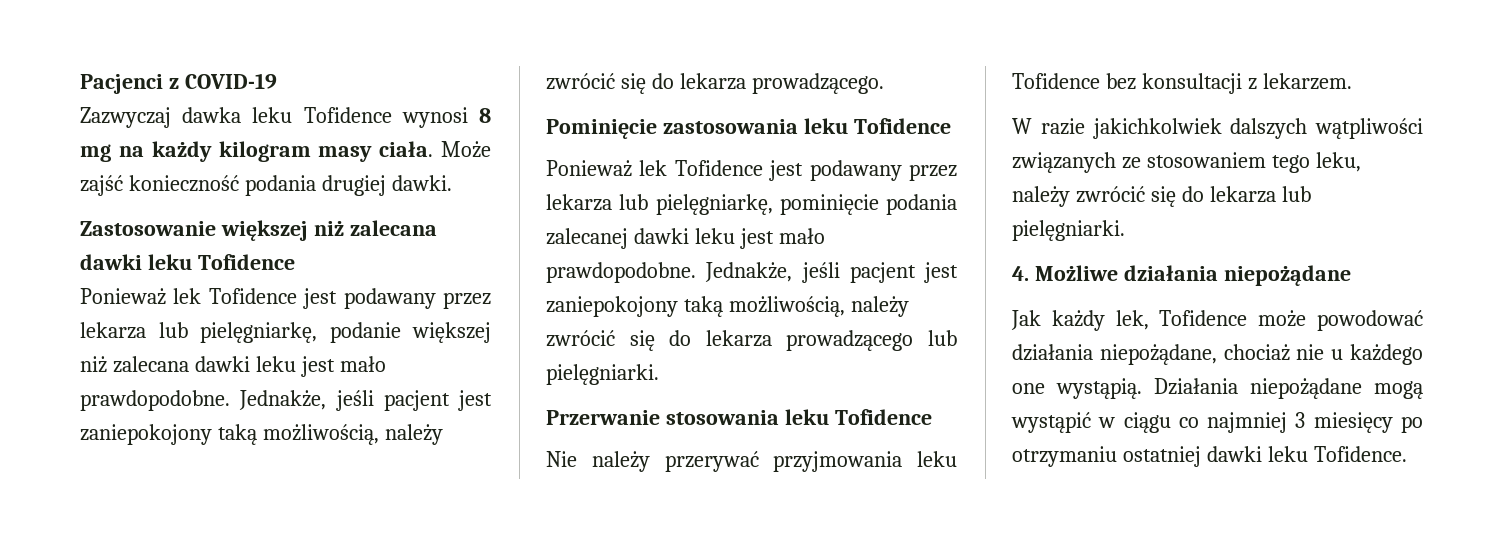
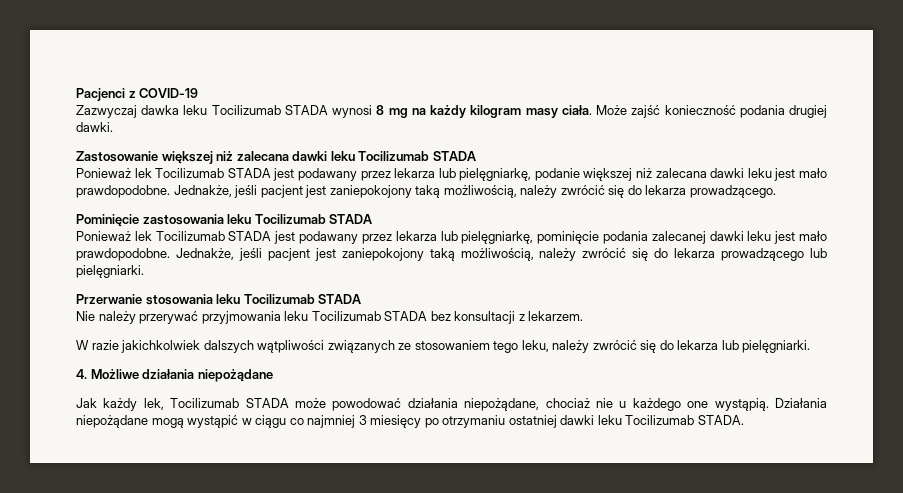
- Zazwyczaj dawka leku Tofidence wynosi 8 mg na każdy kilogram masy ciała.
+ Zazwyczaj dawka leku Tocilizumab STADA wynosi 8 mg na każdy kilogram masy ciała.
- Zastosowanie większej niż zalecana dawki leku Tofidence
- Ponieważ lek Tofidence jest podawany przez lekarza lub pielęgniarkę, podanie większej niż zalecana dawki leku jest mało prawdopodobne.
+ Zastosowanie większej niż zalecana dawki leku Tocilizumab STADA
+ Ponieważ lek Tocilizumab STADA jest podawany przez lekarza lub pielęgniarkę, podanie większej niż zalecana dawki leku jest mało prawdopodobne.
- Pominięcie zastosowania leku Tofidence
- Ponieważ lek Tofidence jest podawany przez lekarza lub pielęgniarkę, pominięcie podania zalecanej dawki leku jest mało prawdopodobne.
+ Pominięcie zastosowania leku Tocilizumab STADA
+ Ponieważ lek Tocilizumab STADA jest podawany przez lekarza lub pielęgniarkę, pominięcie podania zalecanej dawki leku jest mało prawdopodobne.
- Przerwanie stosowania leku Tofidence
+ Przerwanie stosowania leku Tocilizumab STADA
- Nie należy przerywać przyjmowania leku Tofidence bez konsultacji z lekarzem.
+ Nie należy przerywać przyjmowania leku Tocilizumab STADA bez konsultacji z lekarzem.
- Jak każdy lek, Tofidence może powodować działania niepożądane, chociaż nie u każdego one wystąpią.
+ Jak każdy lek, Tocilizumab STADA może powodować działania niepożądane, chociaż nie u każdego one wystąpią.
- Działania niepożądane mogą wystąpić w ciągu co najmniej 3 miesięcy po otrzymaniu ostatniej dawki leku Tofidence.
+ Działania niepożądane mogą wystąpić w ciągu co najmniej 3 miesięcy po otrzymaniu ostatniej dawki leku Tocilizumab STADA.

